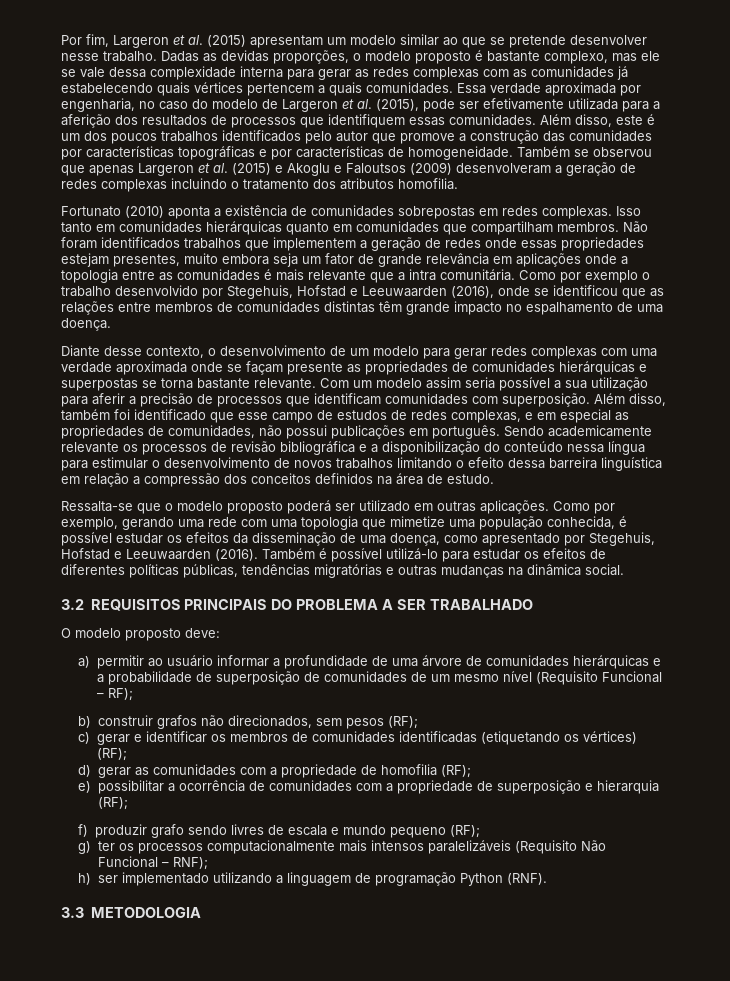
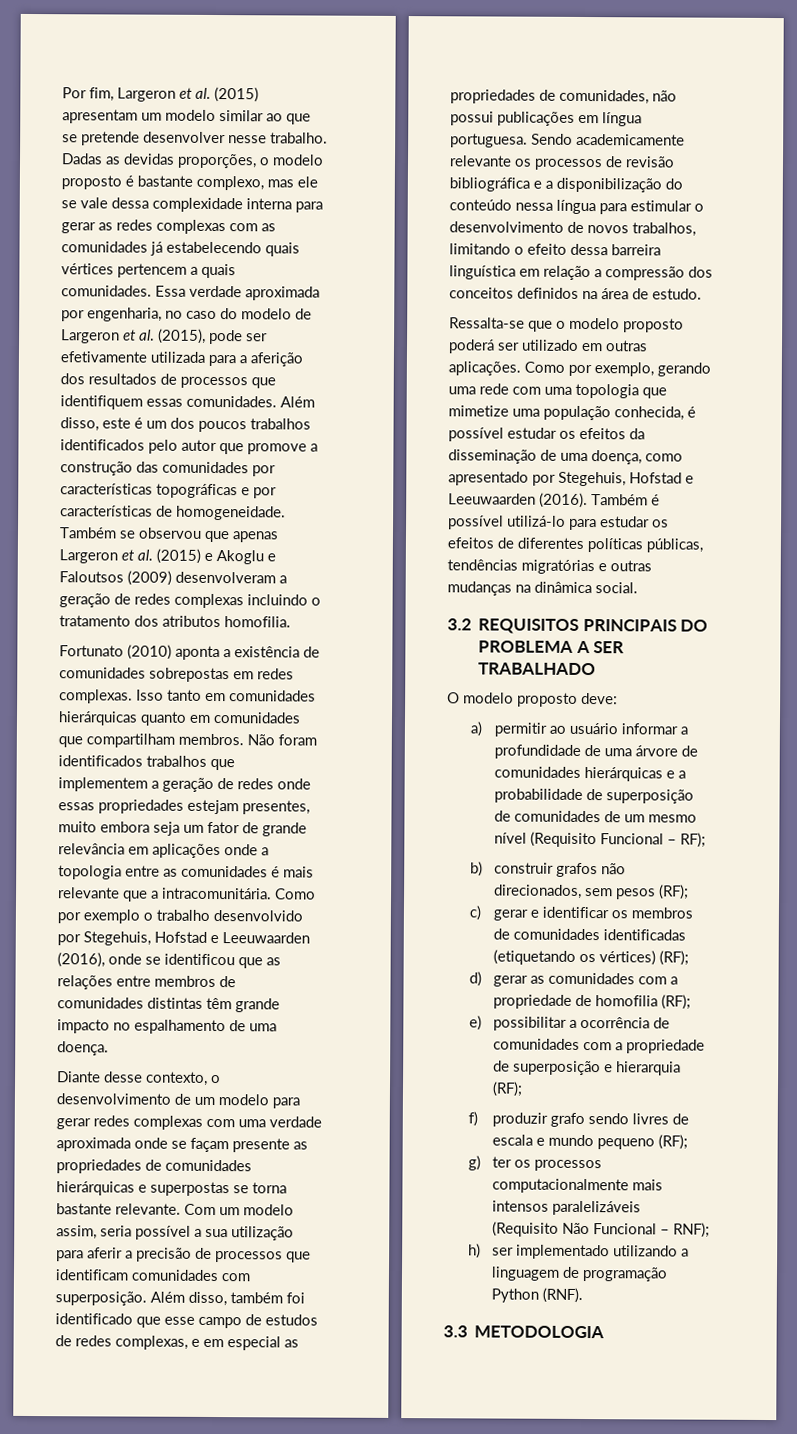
- Não foram identificados trabalhos que implementem a geração de redes onde essas propriedades estejam presentes, muito embora seja um fator de grande relevância em aplicações onde a topologia entre as comunidades é mais relevante que a intra comunitária.
+ Não foram identificados trabalhos que implementem a geração de redes onde essas propriedades estejam presentes, muito embora seja um fator de grande relevância em aplicações onde a topologia entre as comunidades é mais relevante que a intracomunitária.
- Com um modelo assim seria possível a sua utilização para aferir a precisão de processos que identificam comunidades com superposição.
+ Com um modelo assim, seria possível a sua utilização para aferir a precisão de processos que identificam comunidades com superposição.
- Além disso, também foi identificado que esse campo de estudos de redes complexas, e em especial as propriedades de comunidades, não possui publicações em português.
+ Além disso, também foi identificado que esse campo de estudos de redes complexas, e em especial as propriedades de comunidades, não possui publicações em língua portuguesa.
- Sendo academicamente relevante os processos de revisão bibliográfica e a disponibilização do conteúdo nessa língua para estimular o desenvolvimento de novos trabalhos limitando o efeito dessa barreira linguística em relação a compressão dos conceitos definidos na área de estudo.
+ Sendo academicamente relevante os processos de revisão bibliográfica e a disponibilização do conteúdo nessa língua para estimular o desenvolvimento de novos trabalhos, limitando o efeito dessa barreira linguística em relação a compressão dos conceitos definidos na área de estudo.

